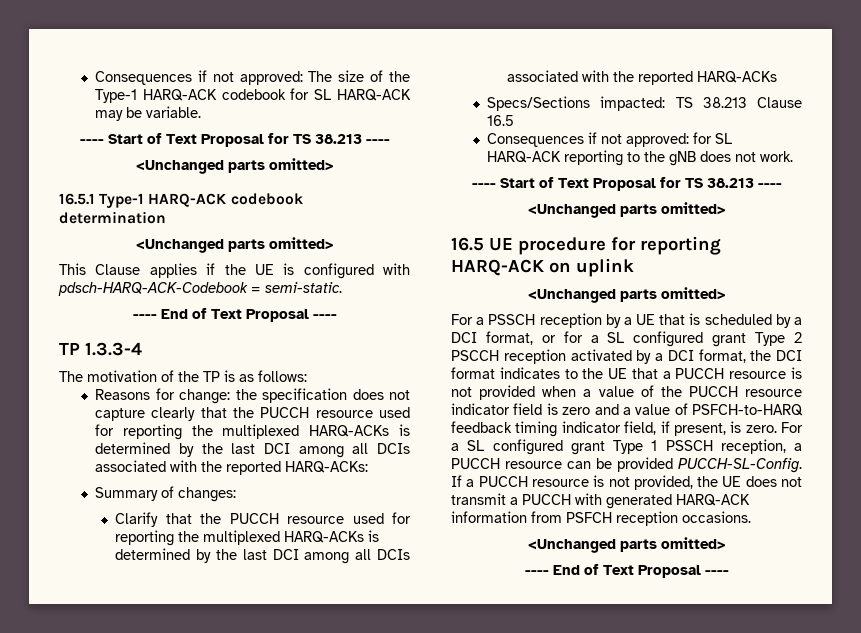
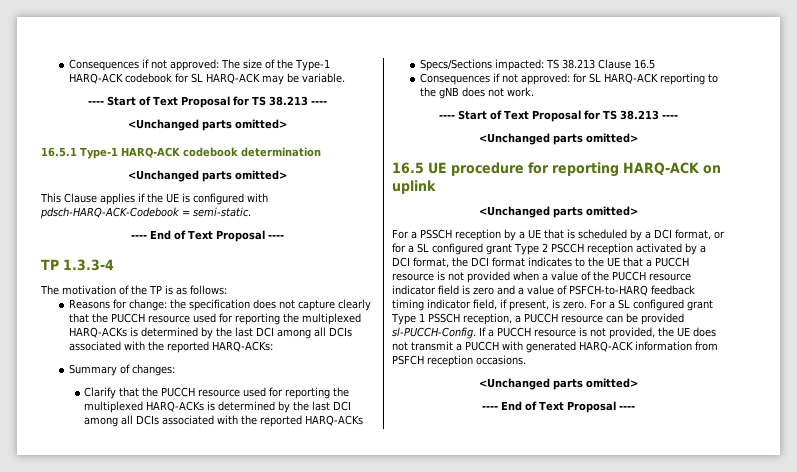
- For a SL configured grant Type 1 PSSCH reception, a PUCCH resource can be provided PUCCH-SL-Config.
+ For a SL configured grant Type 1 PSSCH reception, a PUCCH resource can be provided sl-PUCCH-Config.

